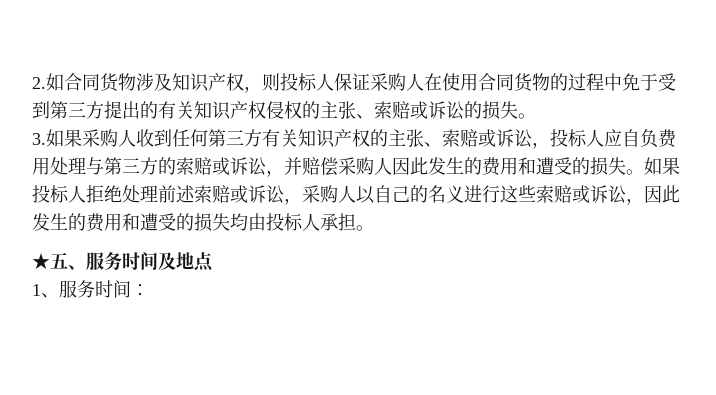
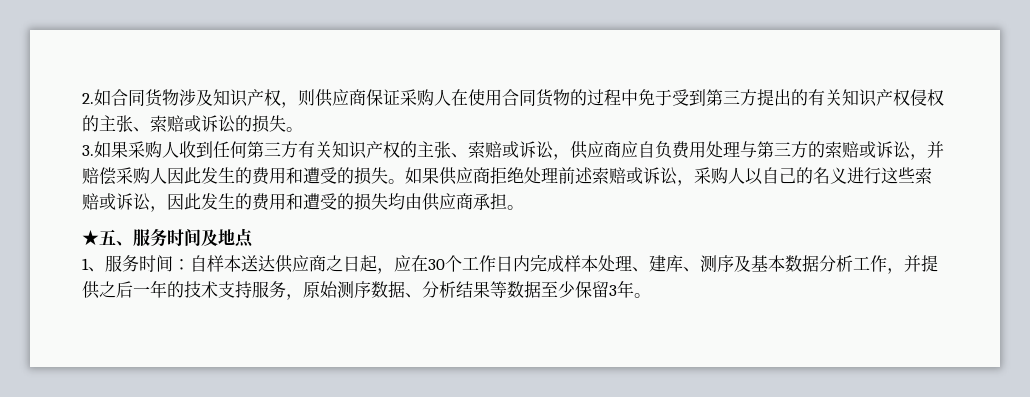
- 2.如合同货物涉及知识产权，则投标人保证采购人在使用合同货物的过程中免于受到第三方提出的有关知识产权侵权的主张、索赔或诉讼的损失。
+ 2.如合同货物涉及知识产权，则供应商保证采购人在使用合同货物的过程中免于受到第三方提出的有关知识产权侵权的主张、索赔或诉讼的损失。
- 3.如果采购人收到任何第三方有关知识产权的主张、索赔或诉讼，投标人应自负费用处理与第三方的索赔或诉讼，并赔偿采购人因此发生的费用和遭受的损失。
+ 3.如果采购人收到任何第三方有关知识产权的主张、索赔或诉讼，供应商应自负费用处理与第三方的索赔或诉讼，并赔偿采购人因此发生的费用和遭受的损失。
- 如果投标人拒绝处理前述索赔或诉讼，采购人以自己的名义进行这些索赔或诉讼，因此发生的费用和遭受的损失均由投标人承担。
+ 如果供应商拒绝处理前述索赔或诉讼，采购人以自己的名义进行这些索赔或诉讼，因此发生的费用和遭受的损失均由供应商承担。
- 1、服务时间：
+ 1、服务时间：自样本送达供应商之日起，应在30个工作日内完成样本处理、建库、测序及基本数据分析工作，并提供之后一年的技术支持服务，原始测序数据、分析结果等数据至少保留3年。

